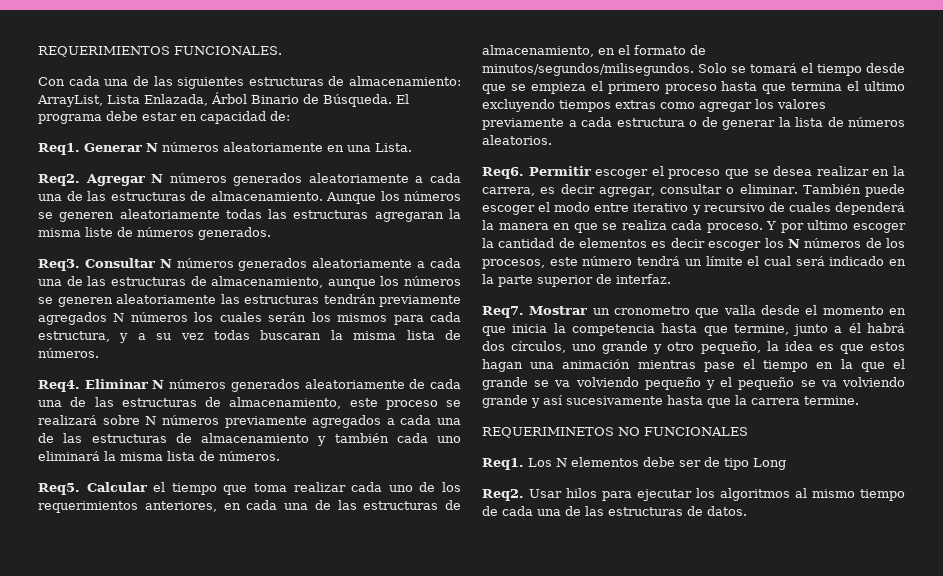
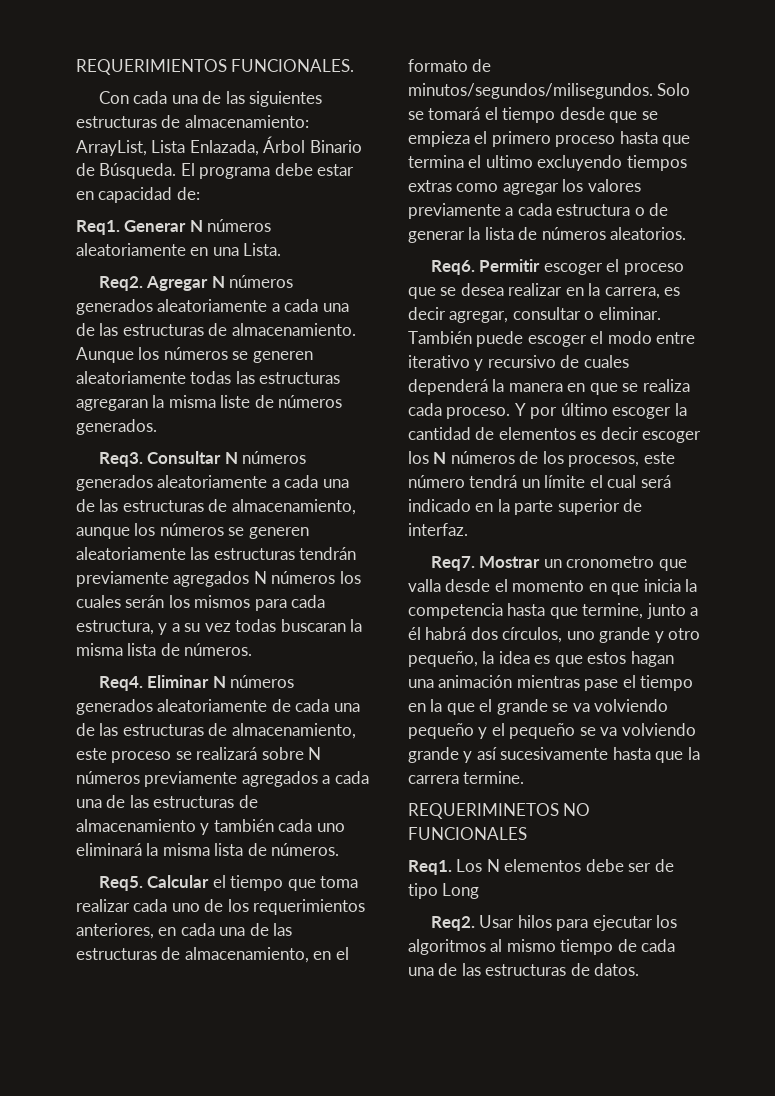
- Y por ultimo escoger la cantidad de elementos es decir escoger los N números de los procesos, este número tendrá un límite el cual será indicado en la parte superior de interfaz.
+ Y por último escoger la cantidad de elementos es decir escoger los N números de los procesos, este número tendrá un límite el cual será indicado en la parte superior de interfaz.

